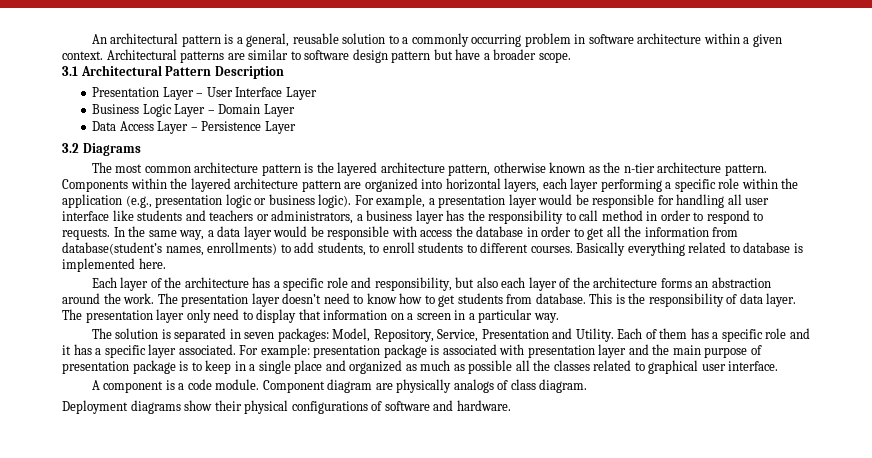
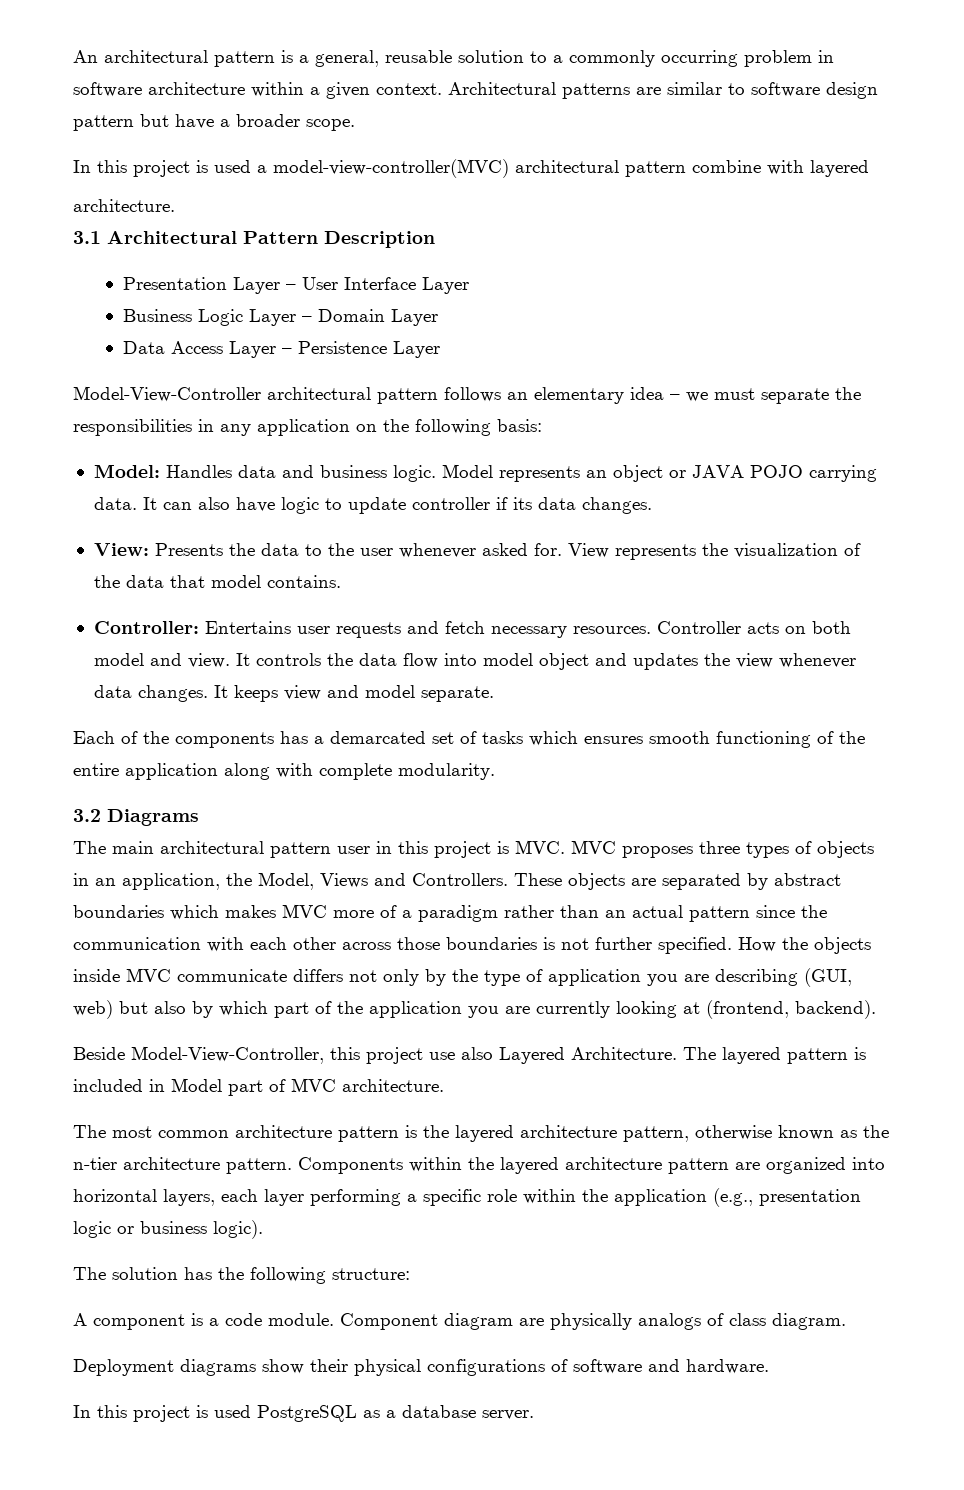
+ In this project is used a model-view-controller(MVC) architectural pattern combine with layered
+ architecture.
+ Model-View-Controller architectural pattern follows an elementary idea – we must separate the responsibilities in any application on the following basis:
+ Model: Handles data and business logic. Model represents an object or JAVA POJO carrying data. It can also have logic to update controller if its data changes.
+ View: Presents the data to the user whenever asked for. View represents the visualization of the data that model contains.
+ Controller: Entertains user requests and fetch necessary resources. Controller acts on both model and view. It controls the data flow into model object and updates the view whenever data changes. It keeps view and model separate.
+ Each of the components has a demarcated set of tasks which ensures smooth functioning of the entire application along with complete modularity.
  3.2 Diagrams
+ The main architectural pattern user in this project is MVC. MVC proposes three types of objects in an application, the Model, Views and Controllers. These objects are separated by abstract boundaries which makes MVC more of a paradigm rather than an actual pattern since the communication with each other across those boundaries is not further specified. How the objects inside MVC communicate differs not only by the type of application you are describing (GUI, web) but also by which part of the application you are currently looking at (frontend, backend).
+ Beside Model-View-Controller, this project use also Layered Architecture. The layered pattern is included in Model part of MVC architecture.
- Components within the layered architecture pattern are organized into horizontal layers, each layer performing a specific role within the application (e.g., presentation logic or business logic). For example, a presentation layer would be responsible for handling all user interface like students and teachers or administrators, a business layer has the responsibility to call method in order to respond to requests. In the same way, a data layer would be responsible with access the database in order to get all the information from database(student’s names, enrollments) to add students, to enroll students to different courses. Basically everything related to database is implemented here.
- Each layer of the architecture has a specific role and responsibility, but also each layer of the architecture forms an abstraction around the work. The presentation layer doesn’t need to know how to get students from database. This is the responsibility of data layer. The presentation layer only need to display that information on a screen in a particular way.
- The solution is separated in seven packages: Model, Repository, Service, Presentation and Utility. Each of them has a specific role and it has a specific layer associated. For example: presentation package is associated with presentation layer and the main purpose of presentation package is to keep in a single place and organized as much as possible all the classes related to graphical user interface.
+ Components within the layered architecture pattern are organized into horizontal layers, each layer performing a specific role within the application (e.g., presentation logic or business logic).
+ The solution has the following structure:
+ In this project is used PostgreSQL as a database server.

